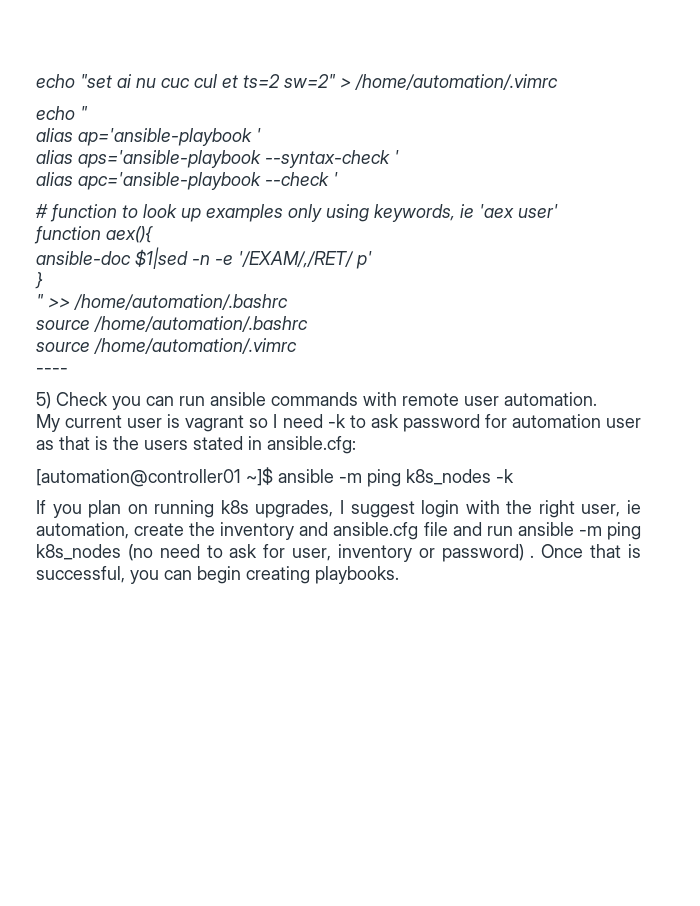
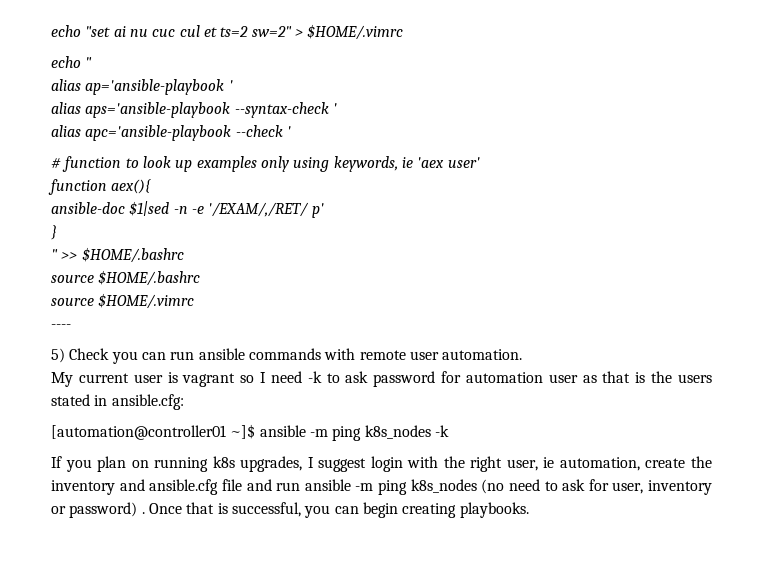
- echo "set ai nu cuc cul et ts=2 sw=2" > /home/automation/.vimrc
+ echo "set ai nu cuc cul et ts=2 sw=2" > $HOME/.vimrc
- " >> /home/automation/.bashrc
- source /home/automation/.bashrc
- source /home/automation/.vimrc
+ " >> $HOME/.bashrc
+ source $HOME/.bashrc
+ source $HOME/.vimrc

